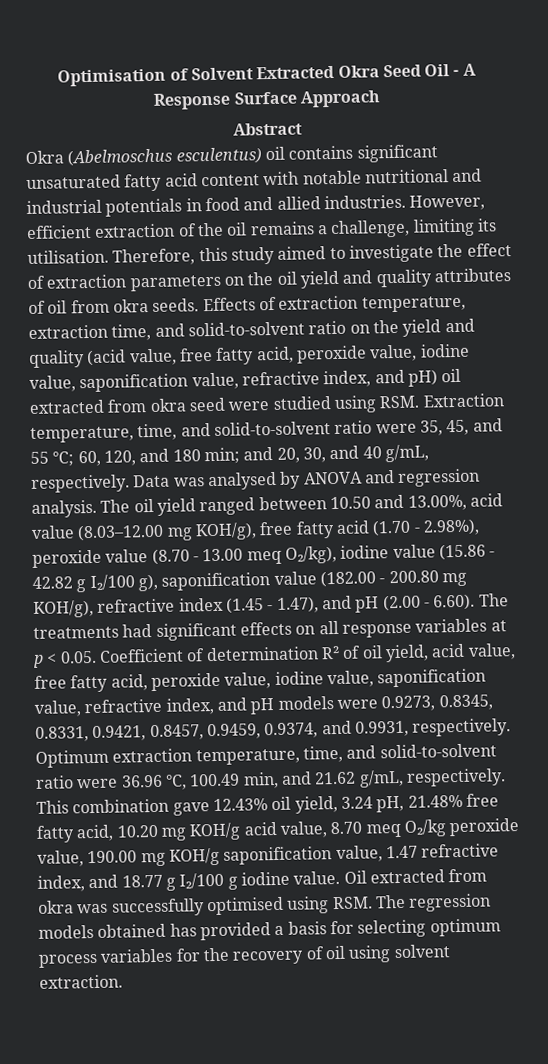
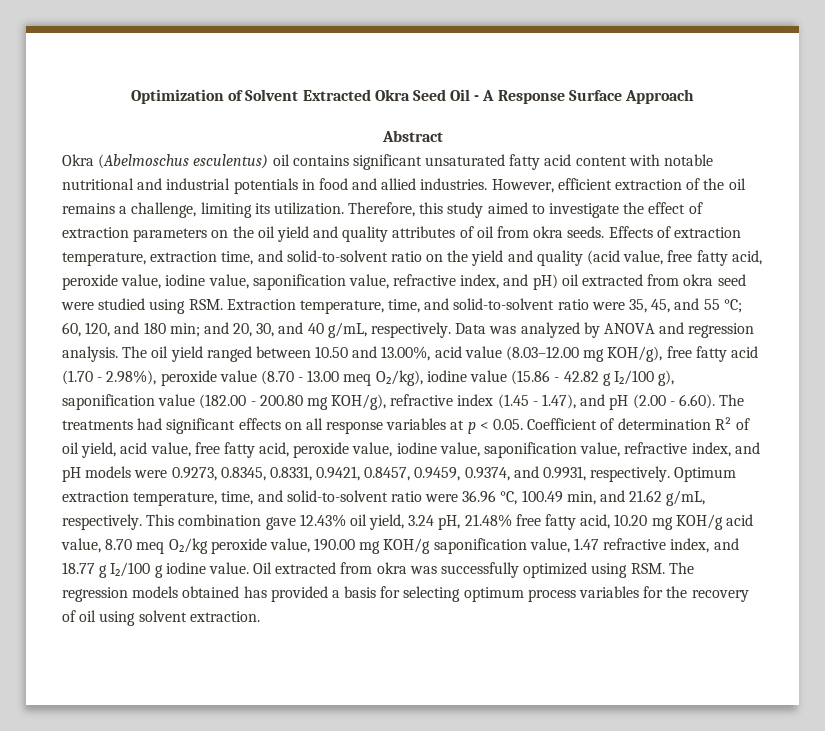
- Optimisation of Solvent Extracted Okra Seed Oil - A Response Surface Approach
+ Optimization of Solvent Extracted Okra Seed Oil - A Response Surface Approach
- However, efficient extraction of the oil remains a challenge, limiting its utilisation.
+ However, efficient extraction of the oil remains a challenge, limiting its utilization.
- Data was analysed by ANOVA and regression analysis.
+ Data was analyzed by ANOVA and regression analysis.
- Oil extracted from okra was successfully optimised using RSM. The regression models obtained has provided a basis for selecting optimum process variables for the recovery of oil using solvent extraction.
+ Oil extracted from okra was successfully optimized using RSM. The regression models obtained has provided a basis for selecting optimum process variables for the recovery of oil using solvent extraction.

